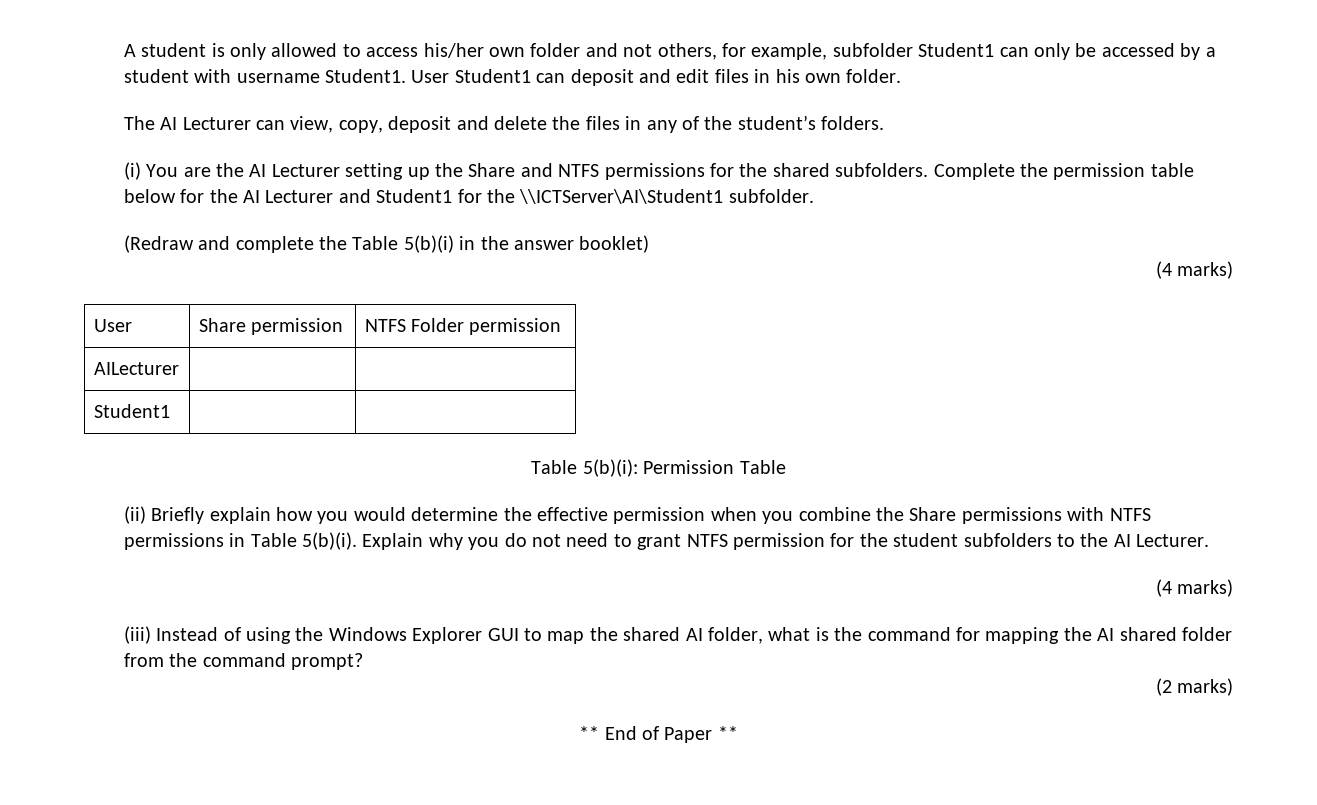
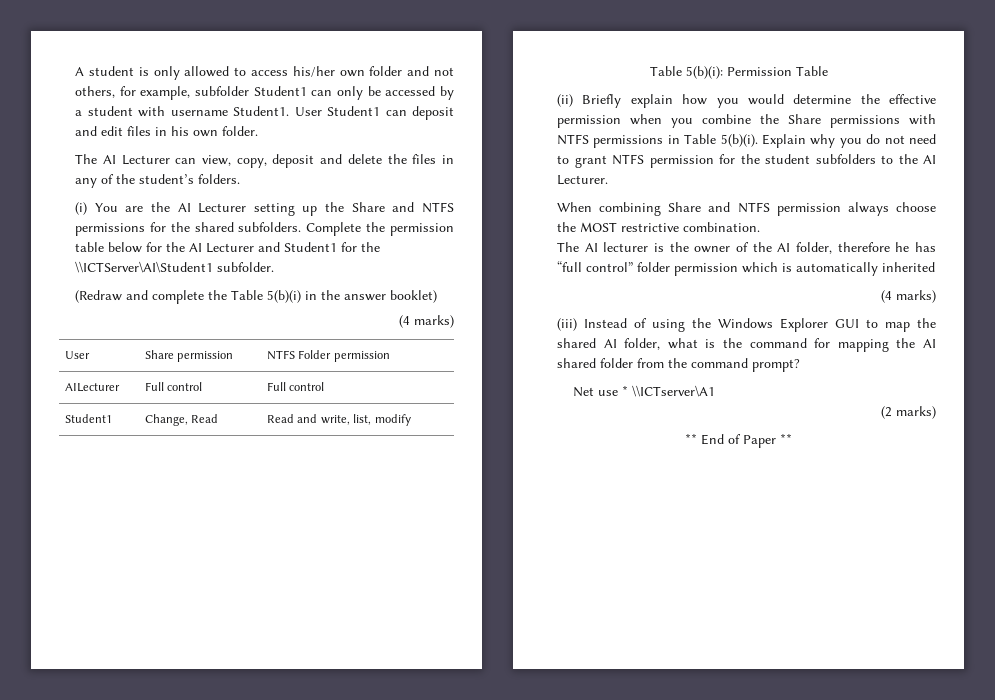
- AILecturer | |
- Student1 | |
+ AILecturer | Full control | Full control
+ Student1 | Change, Read | Read and write, list, modify
+ When combining Share and NTFS permission always choose the MOST restrictive combination.
+ The AI lecturer is the owner of the AI folder, therefore he has “full control” folder permission which is automatically inherited
+ Net use * \\ICTserver\A1

